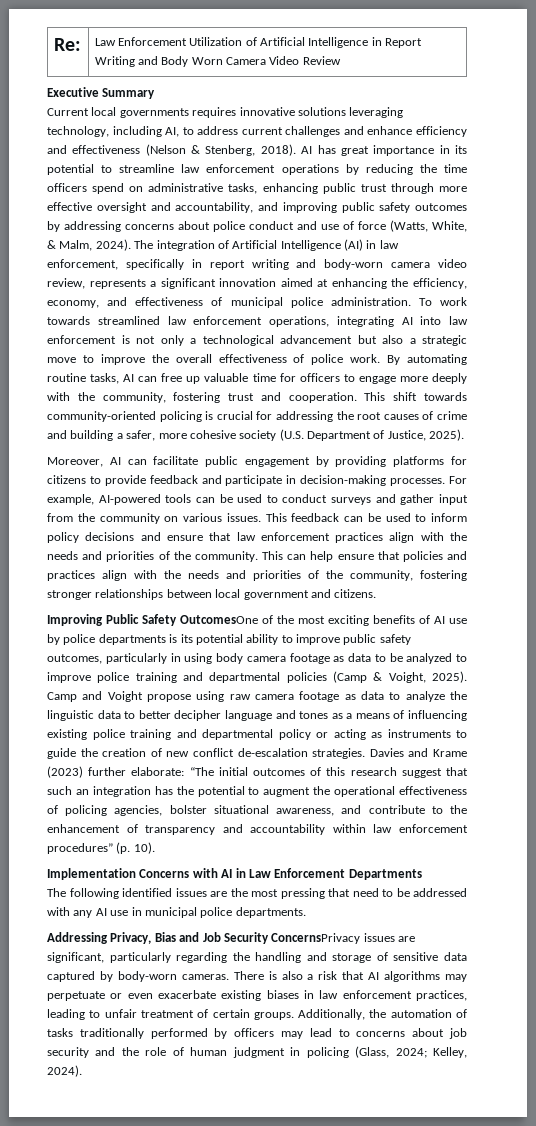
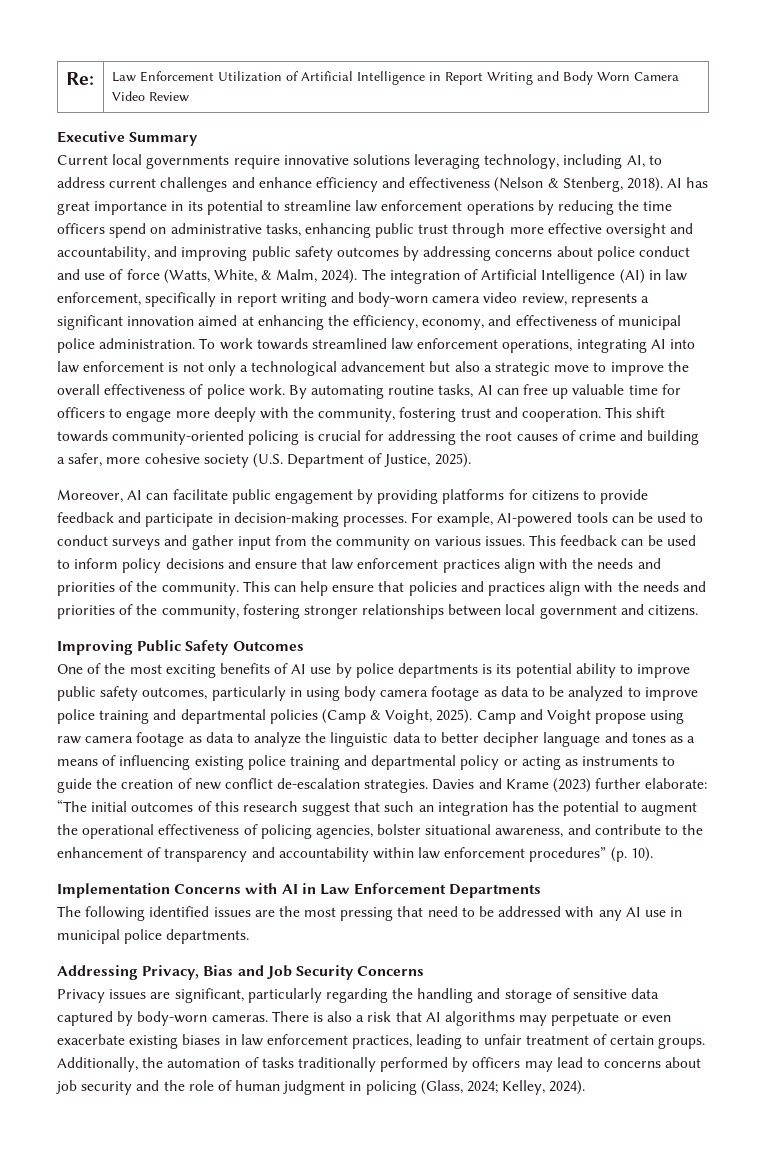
- Current local governments requires innovative solutions leveraging technology, including AI, to address current challenges and enhance efficiency and effectiveness (Nelson & Stenberg, 2018).
+ Current local governments require innovative solutions leveraging technology, including AI, to address current challenges and enhance efficiency and effectiveness (Nelson & Stenberg, 2018).
- Improving Public Safety OutcomesOne of the most exciting benefits of AI use by police departments is its potential ability to improve public safety outcomes, particularly in using body camera footage as data to be analyzed to improve police training and departmental policies (Camp & Voight, 2025).
+ Improving Public Safety Outcomes
+ One of the most exciting benefits of AI use by police departments is its potential ability to improve public safety outcomes, particularly in using body camera footage as data to be analyzed to improve police training and departmental policies (Camp & Voight, 2025).
- Addressing Privacy, Bias and Job Security ConcernsPrivacy issues are significant, particularly regarding the handling and storage of sensitive data captured by body-worn cameras.
+ Addressing Privacy, Bias and Job Security Concerns
+ Privacy issues are significant, particularly regarding the handling and storage of sensitive data captured by body-worn cameras.

